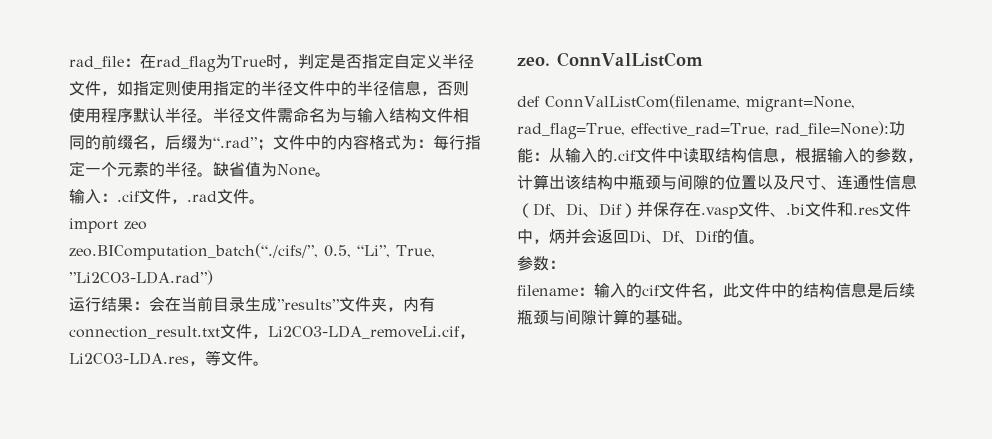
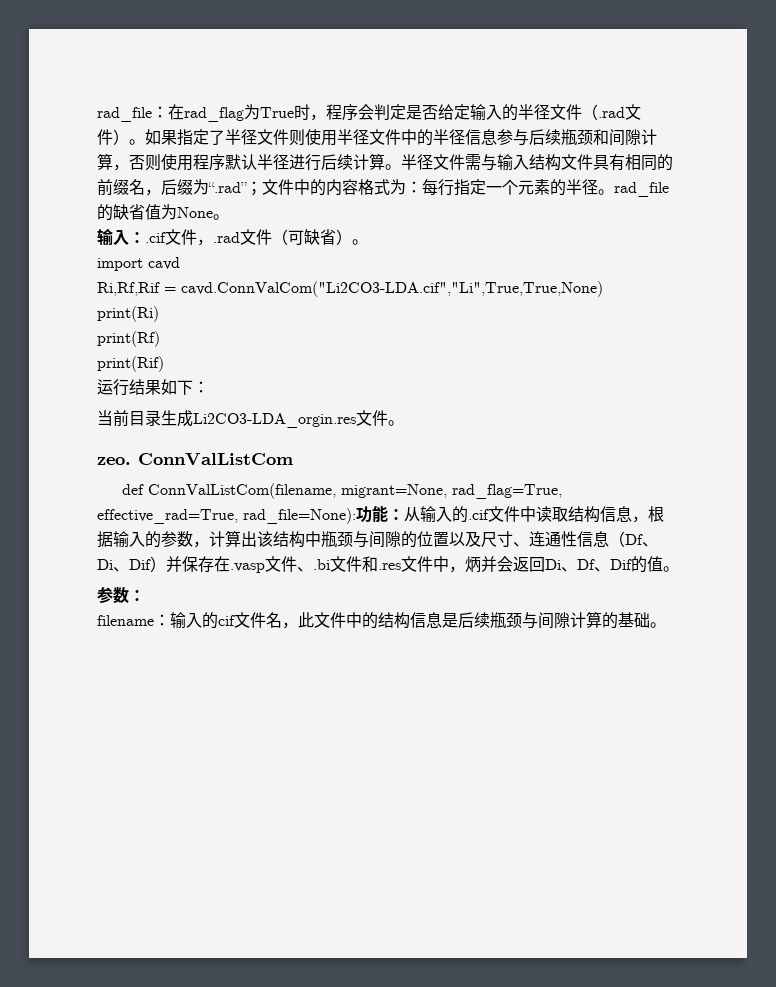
- rad_file：在rad_flag为True时，判定是否指定自定义半径文件，如指定则使用指定的半径文件中的半径信息，否则使用程序默认半径。
+ rad_file：在rad_flag为True时，程序会判定是否给定输入的半径文件（.rad文件）。如果指定了半径文件则使用半径文件中的半径信息参与后续瓶颈和间隙计算，否则使用程序默认半径进行后续计算。
- 半径文件需命名为与输入结构文件相同的前缀名，后缀为“.rad”；文件中的内容格式为：每行指定一个元素的半径。缺省值为None。
+ 半径文件需与输入结构文件具有相同的前缀名，后缀为“.rad”；文件中的内容格式为：每行指定一个元素的半径。rad_file的缺省值为None。
- 输入：.cif文件，.rad文件。
+ 输入：.cif文件，.rad文件（可缺省）。
- import zeo
- zeo.BIComputation_batch(“./cifs/”, 0.5, “Li”, True, ”Li2CO3-LDA.rad”)
+ import cavd
+ Ri,Rf,Rif = cavd.ConnValCom("Li2CO3-LDA.cif","Li",True,True,None)
+ print(Ri)
+ print(Rf)
+ print(Rif)
- 运行结果：会在当前目录生成”results”文件夹，内有connection_result.txt文件，Li2CO3-LDA_removeLi.cif，Li2CO3-LDA.res，等文件。
+ 运行结果如下：
+ 当前目录生成Li2CO3-LDA_orgin.res文件。

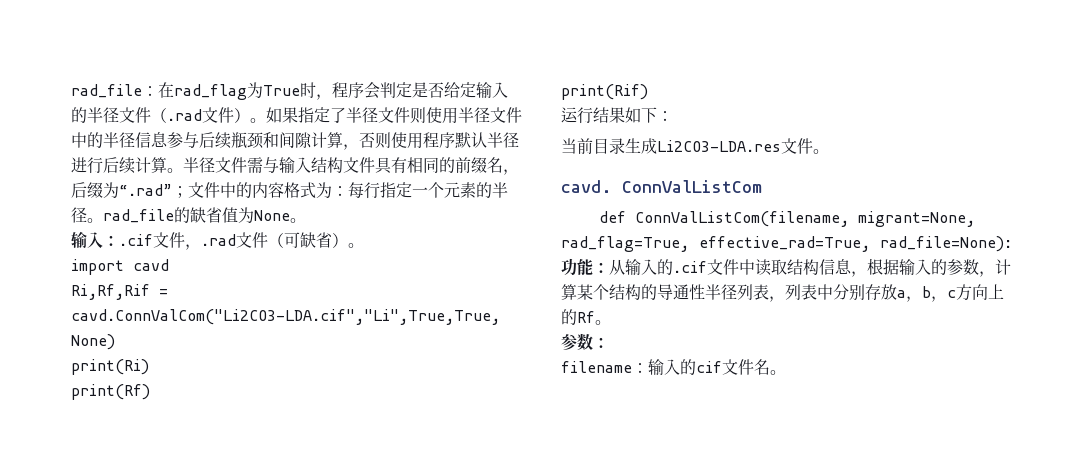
- 当前目录生成Li2CO3-LDA_orgin.res文件。
+ 当前目录生成Li2CO3-LDA.res文件。
- zeo.
+ cavd.
- def ConnValListCom(filename, migrant=None, rad_flag=True, effective_rad=True, rad_file=None):功能：从输入的.cif文件中读取结构信息，根据输入的参数，计算出该结构中瓶颈与间隙的位置以及尺寸、连通性信息（Df、Di、Dif）并保存在.vasp文件、.bi文件和.res文件中，炳并会返回Di、Df、Dif的值。
+ def ConnValListCom(filename, migrant=None, rad_flag=True, effective_rad=True, rad_file=None):功能：从输入的.cif文件中读取结构信息，根据输入的参数，计算某个结构的导通性半径列表，列表中分别存放a，b，c方向上的Rf。
- filename：输入的cif文件名，此文件中的结构信息是后续瓶颈与间隙计算的基础。
+ filename：输入的cif文件名。

